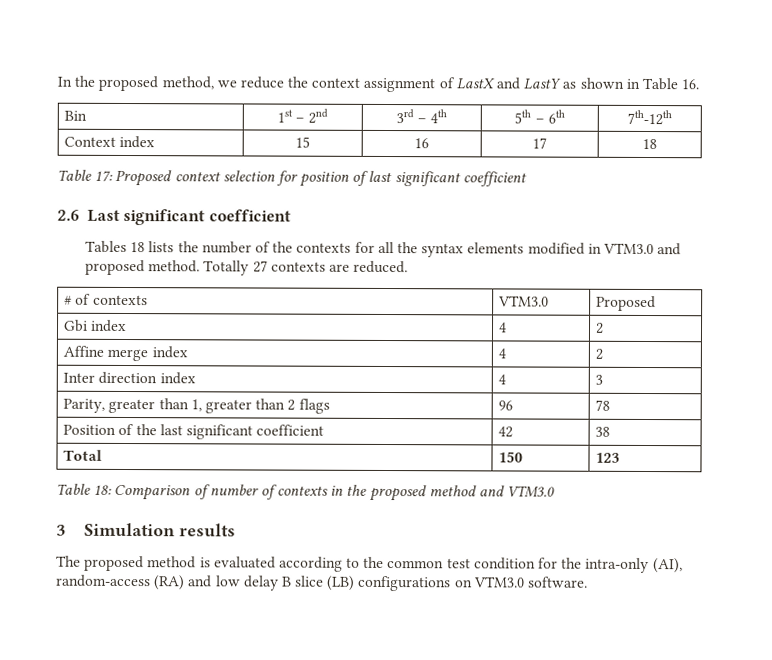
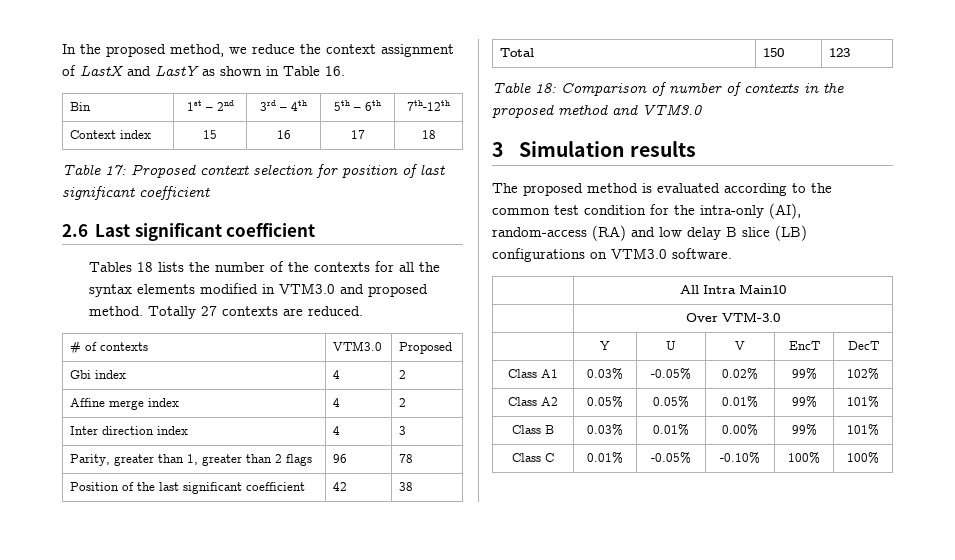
+ | All Intra Main10
+ | Over VTM-3.0
+ | Y | U | V | EncT | DecT
+ Class A1 | 0.03% | -0.05% | 0.02% | 99% | 102%
+ Class A2 | 0.05% | 0.05% | 0.01% | 99% | 101%
+ Class B | 0.03% | 0.01% | 0.00% | 99% | 101%
+ Class C | 0.01% | -0.05% | -0.10% | 100% | 100%

